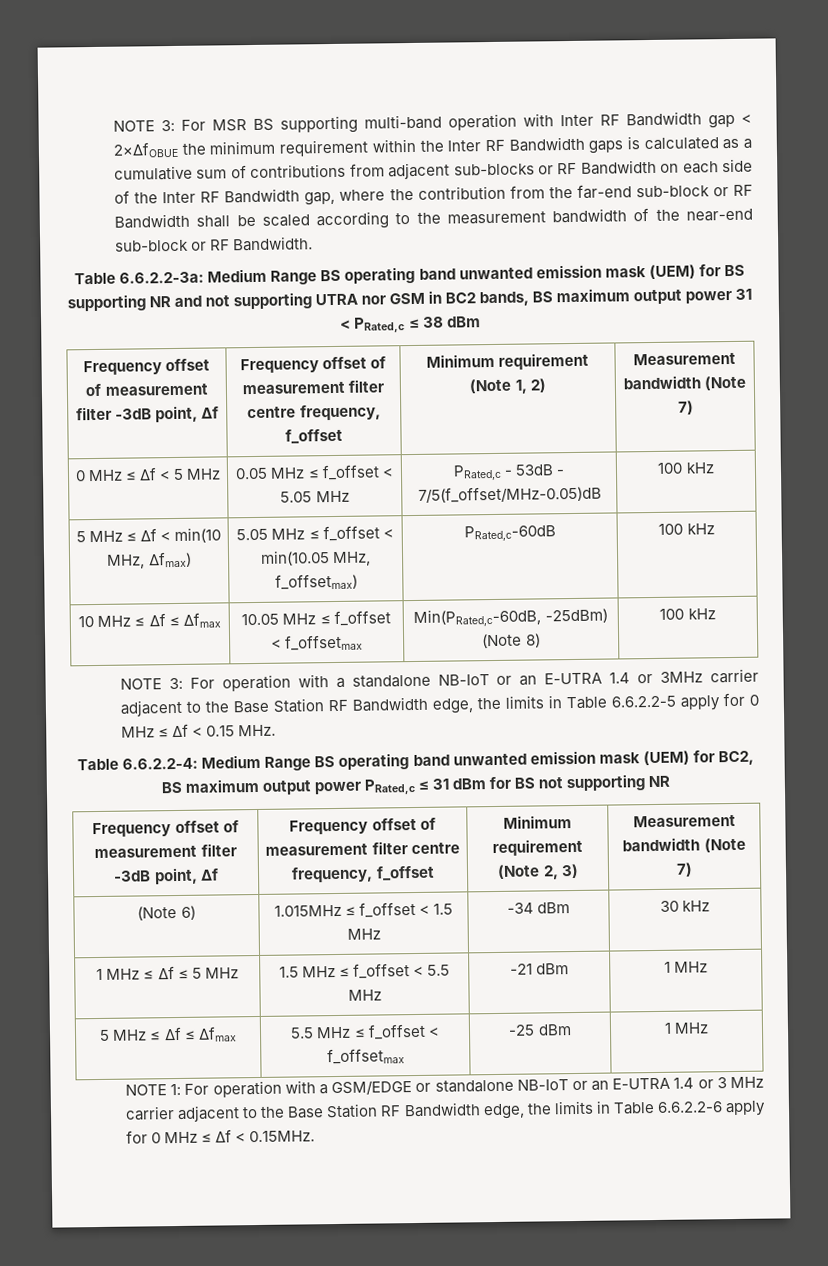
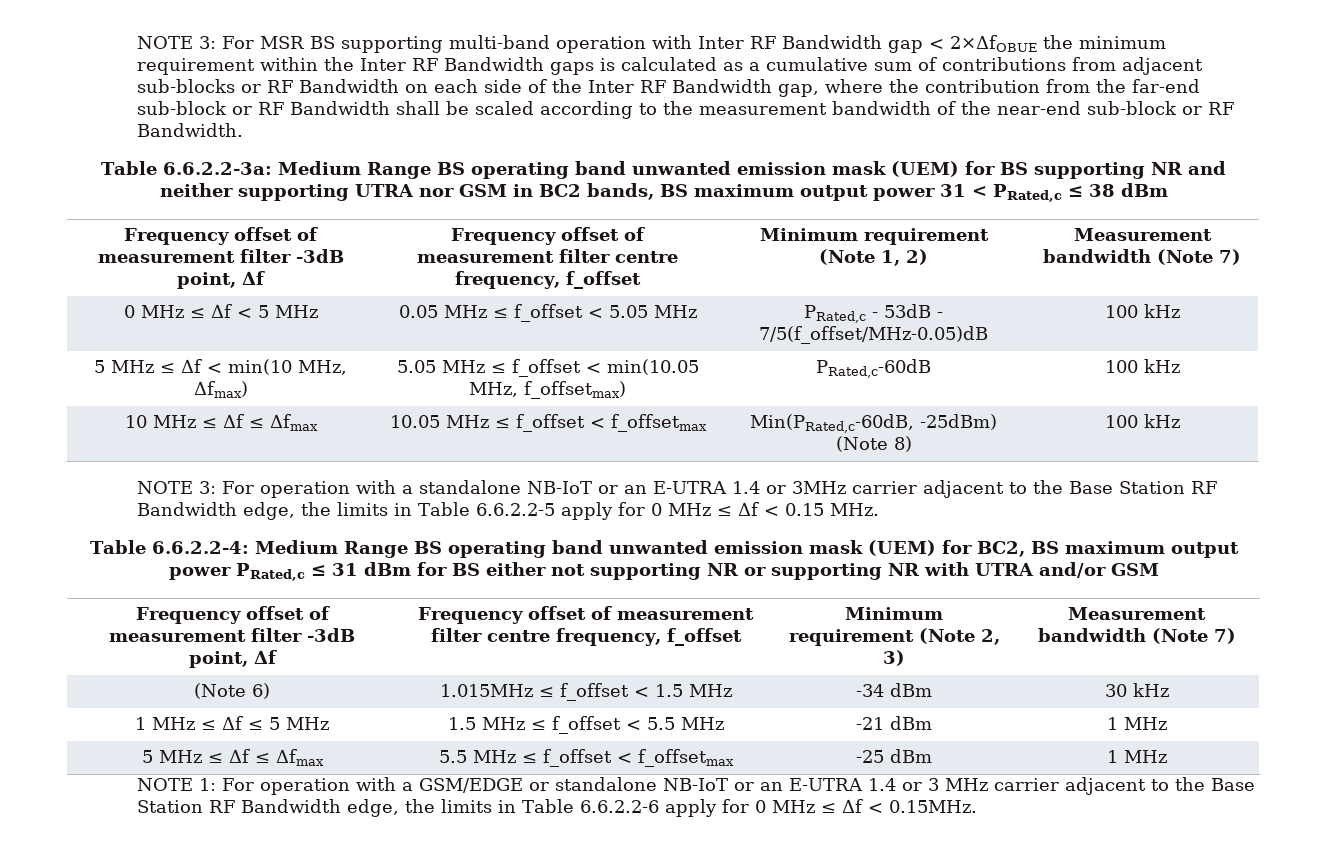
- Table 6.6.2.2-3a: Medium Range BS operating band unwanted emission mask (UEM) for BS supporting NR and not supporting UTRA nor GSM in BC2 bands, BS maximum output power 31 < PRated,c ≤ 38 dBm
+ Table 6.6.2.2-3a: Medium Range BS operating band unwanted emission mask (UEM) for BS supporting NR and neither supporting UTRA nor GSM in BC2 bands, BS maximum output power 31 < PRated,c ≤ 38 dBm
- Table 6.6.2.2-4: Medium Range BS operating band unwanted emission mask (UEM) for BC2, BS maximum output power PRated,c ≤ 31 dBm for BS not supporting NR
+ Table 6.6.2.2-4: Medium Range BS operating band unwanted emission mask (UEM) for BC2, BS maximum output power PRated,c ≤ 31 dBm for BS either not supporting NR or supporting NR with UTRA and/or GSM

